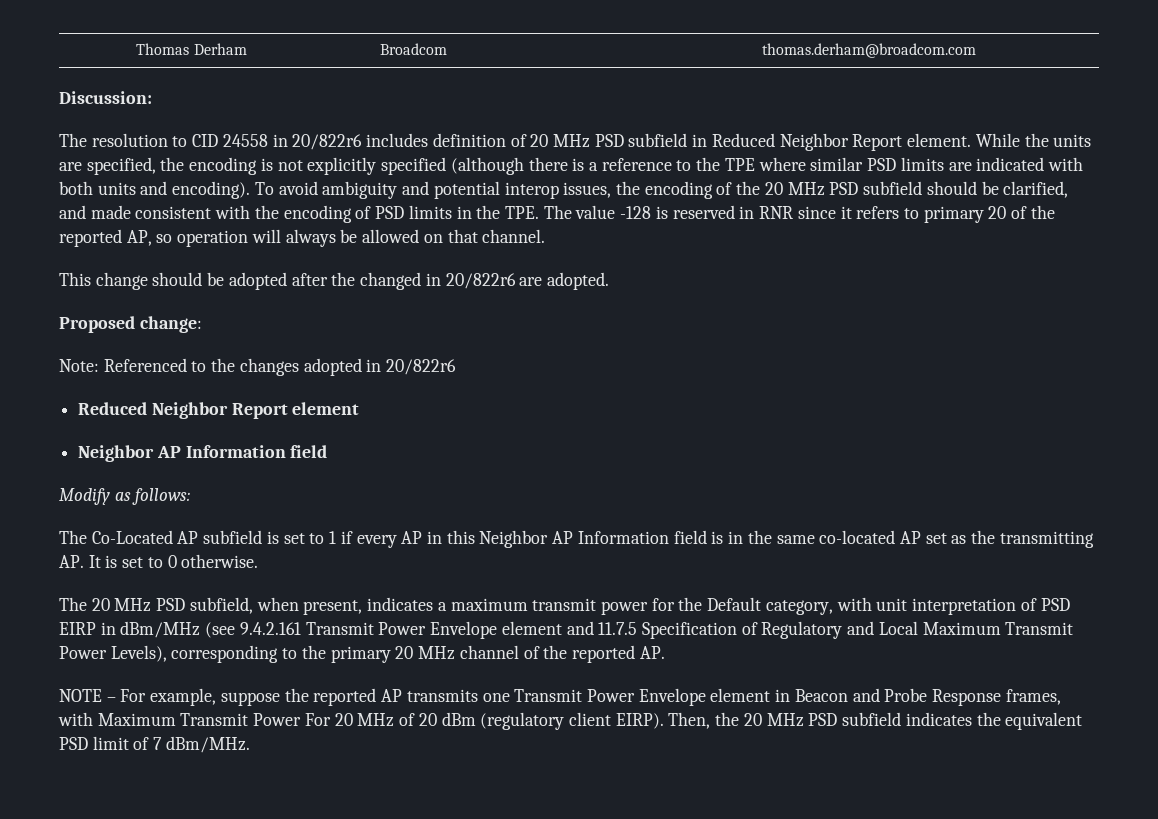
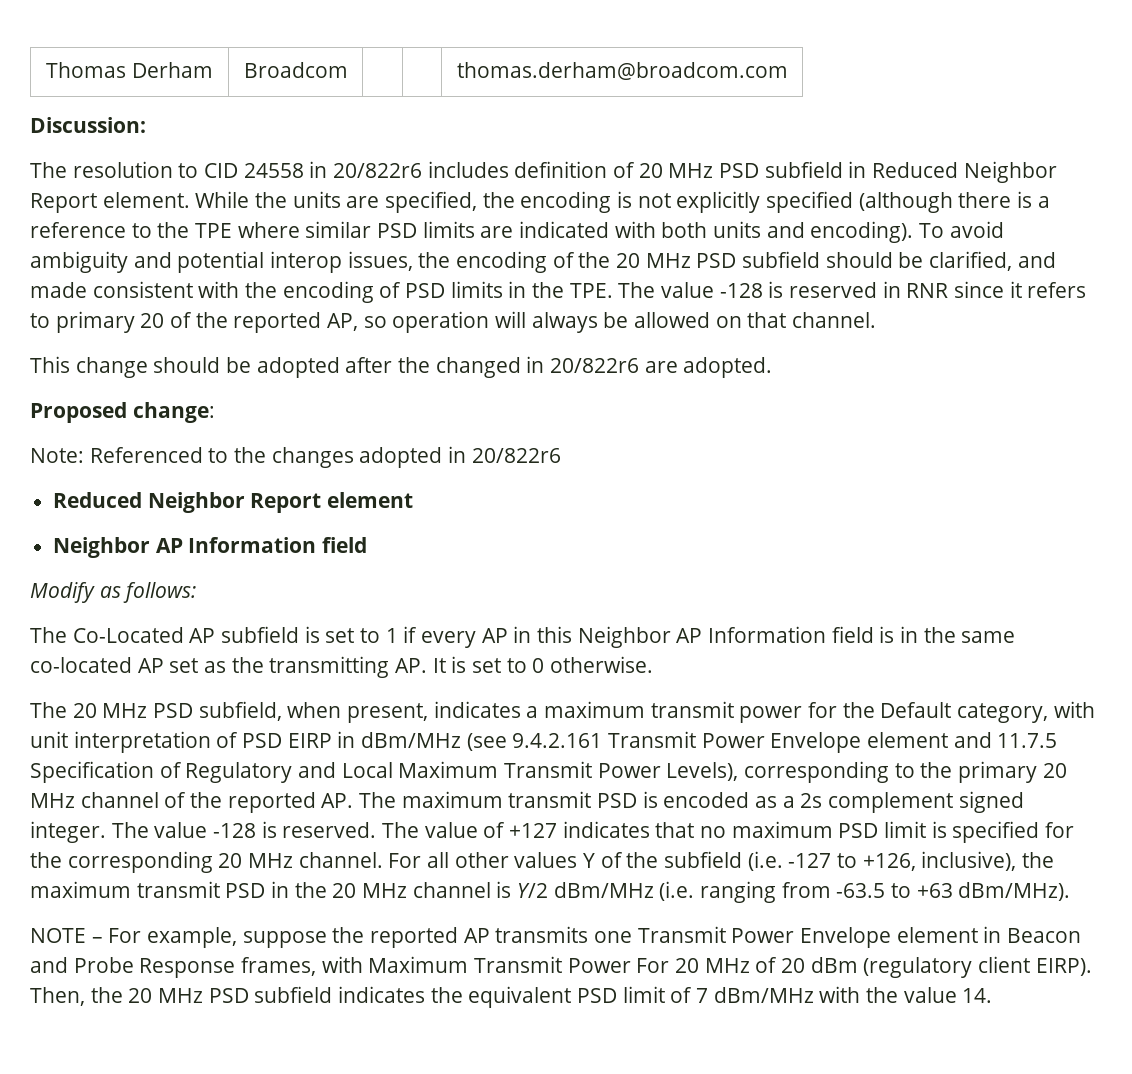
- The 20 MHz PSD subfield, when present, indicates a maximum transmit power for the Default category, with unit interpretation of PSD EIRP in dBm/MHz (see 9.4.2.161 Transmit Power Envelope element and 11.7.5 Specification of Regulatory and Local Maximum Transmit Power Levels), corresponding to the primary 20 MHz channel of the reported AP.
+ The 20 MHz PSD subfield, when present, indicates a maximum transmit power for the Default category, with unit interpretation of PSD EIRP in dBm/MHz (see 9.4.2.161 Transmit Power Envelope element and 11.7.5 Specification of Regulatory and Local Maximum Transmit Power Levels), corresponding to the primary 20 MHz channel of the reported AP. The maximum transmit PSD is encoded as a 2s complement signed integer. The value -128 is reserved. The value of +127 indicates that no maximum PSD limit is specified for the corresponding 20 MHz channel. For all other values Y of the subfield (i.e. -127 to +126, inclusive), the maximum transmit PSD in the 20 MHz channel is Y/2 dBm/MHz (i.e. ranging from -63.5 to +63 dBm/MHz).
- Then, the 20 MHz PSD subfield indicates the equivalent PSD limit of 7 dBm/MHz.
+ Then, the 20 MHz PSD subfield indicates the equivalent PSD limit of 7 dBm/MHz with the value 14.

